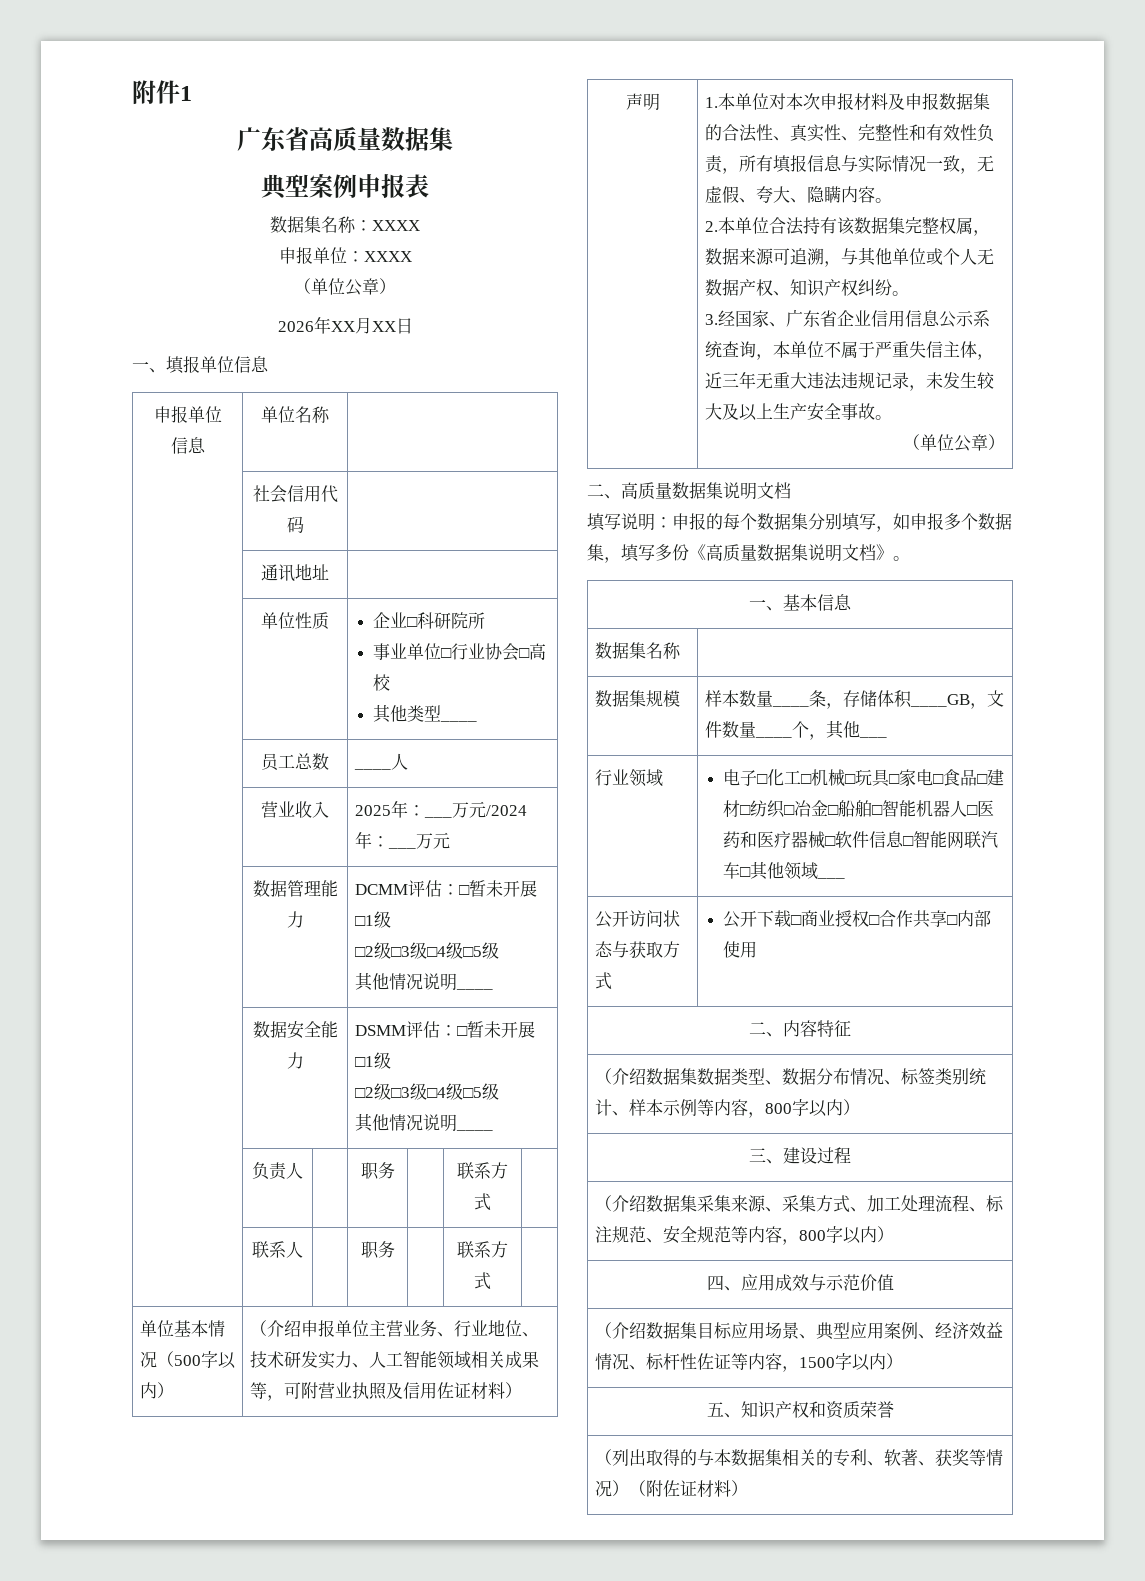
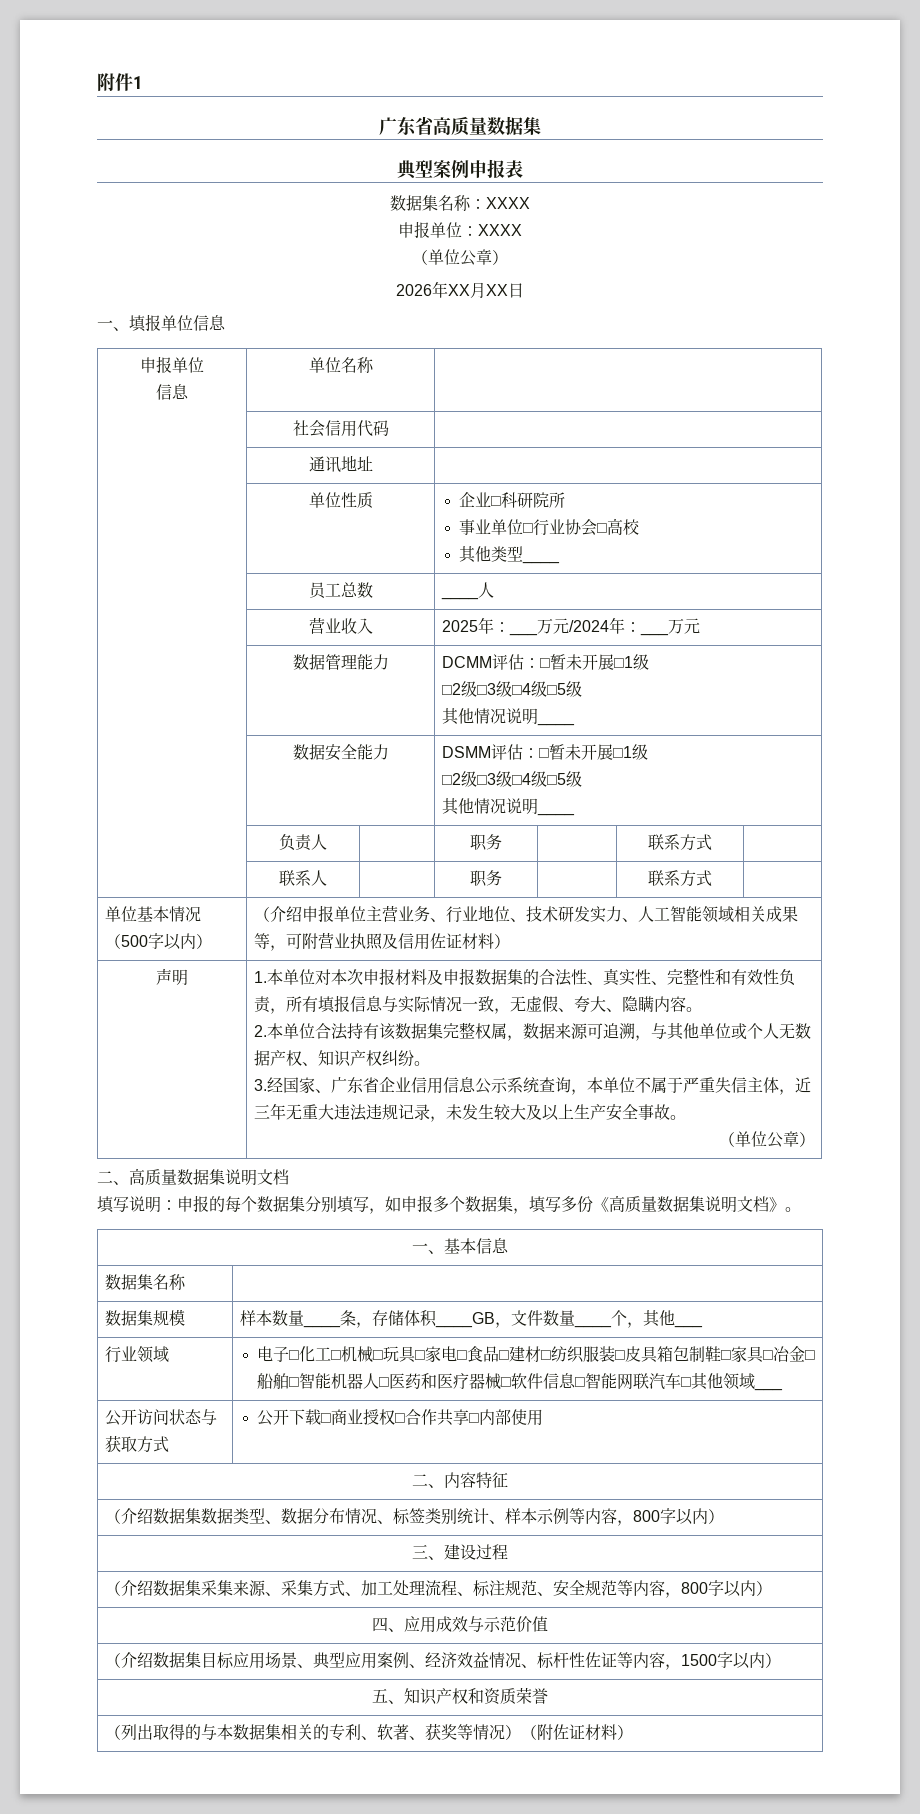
- 电子□化工□机械□玩具□家电□食品□建材□纺织□冶金□船舶□智能机器人□医药和医疗器械□软件信息□智能网联汽车□其他领域___
+ 电子□化工□机械□玩具□家电□食品□建材□纺织服装□皮具箱包制鞋□家具□冶金□船舶□智能机器人□医药和医疗器械□软件信息□智能网联汽车□其他领域___

